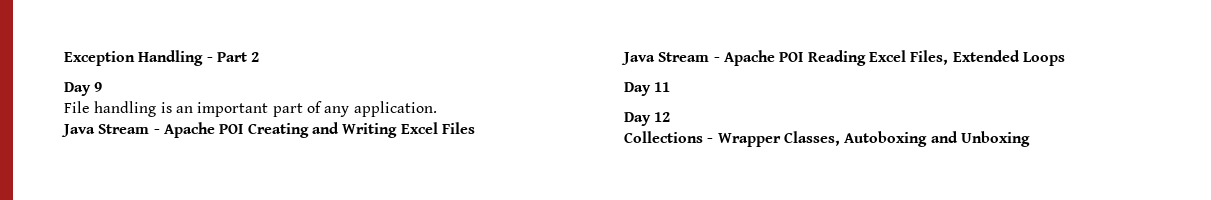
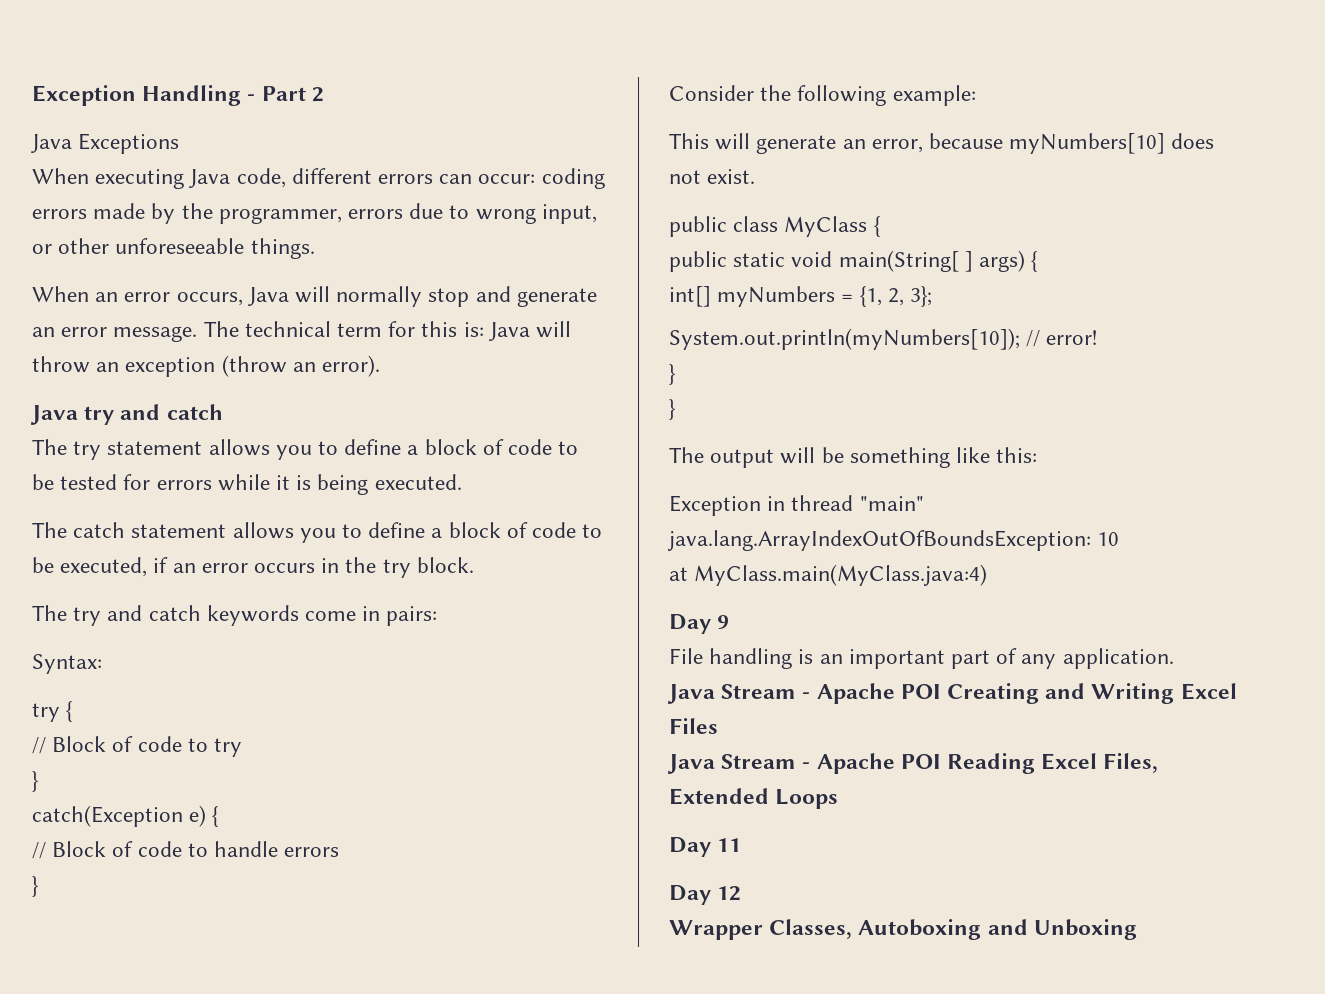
+ Java Exceptions
+ When executing Java code, different errors can occur: coding errors made by the programmer, errors due to wrong input, or other unforeseeable things.
+ When an error occurs, Java will normally stop and generate an error message. The technical term for this is: Java will throw an exception (throw an error).
+ Java try and catch
+ The try statement allows you to define a block of code to be tested for errors while it is being executed.
+ The catch statement allows you to define a block of code to be executed, if an error occurs in the try block.
+ The try and catch keywords come in pairs:
+ Syntax:
+ try {
+ // Block of code to try
+ }
+ catch(Exception e) {
+ // Block of code to handle errors
+ }
+ Consider the following example:
+ This will generate an error, because myNumbers[10] does not exist.
+ public class MyClass {
+ public static void main(String[ ] args) {
+ int[] myNumbers = {1, 2, 3};
+ System.out.println(myNumbers[10]); // error!
+ }
+ }
+ The output will be something like this:
+ Exception in thread "main" java.lang.ArrayIndexOutOfBoundsException: 10
+ at MyClass.main(MyClass.java:4)
- Collections - Wrapper Classes, Autoboxing and Unboxing
+ Wrapper Classes, Autoboxing and Unboxing

